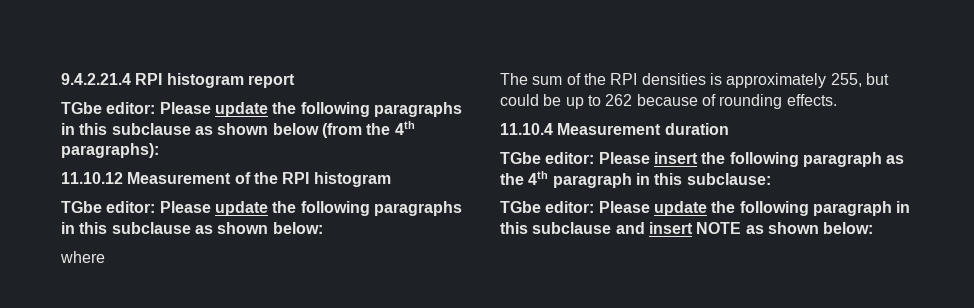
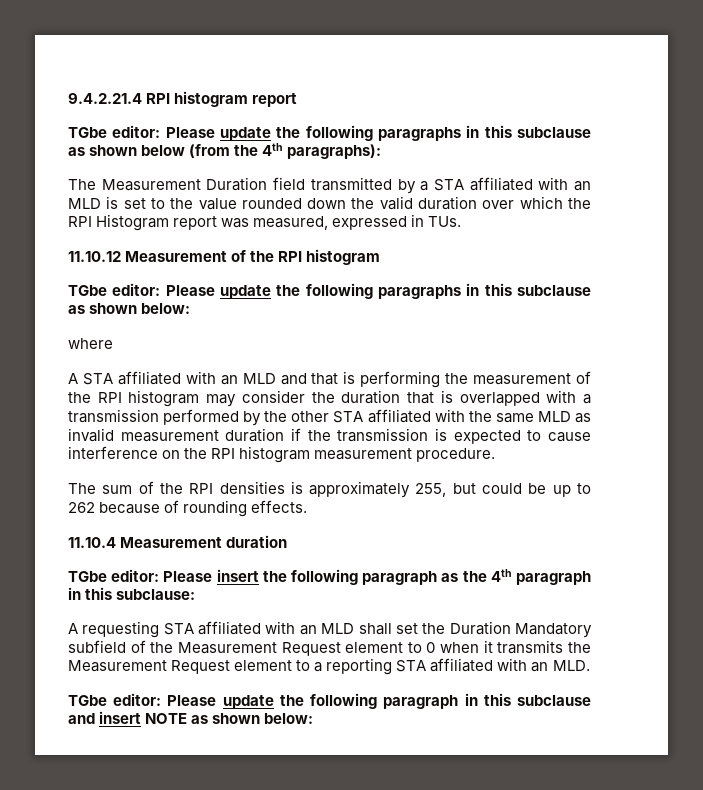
+ The Measurement Duration field transmitted by a STA affiliated with an MLD is set to the value rounded down the valid duration over which the RPI Histogram report was measured, expressed in TUs.
+ A STA affiliated with an MLD and that is performing the measurement of the RPI histogram may consider the duration that is overlapped with a transmission performed by the other STA affiliated with the same MLD as invalid measurement duration if the transmission is expected to cause interference on the RPI histogram measurement procedure.
+ A requesting STA affiliated with an MLD shall set the Duration Mandatory subfield of the Measurement Request element to 0 when it transmits the Measurement Request element to a reporting STA affiliated with an MLD.

